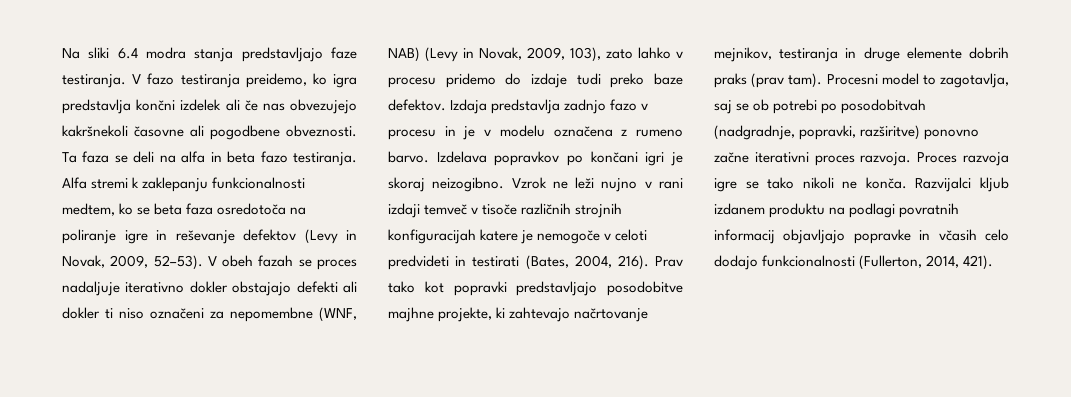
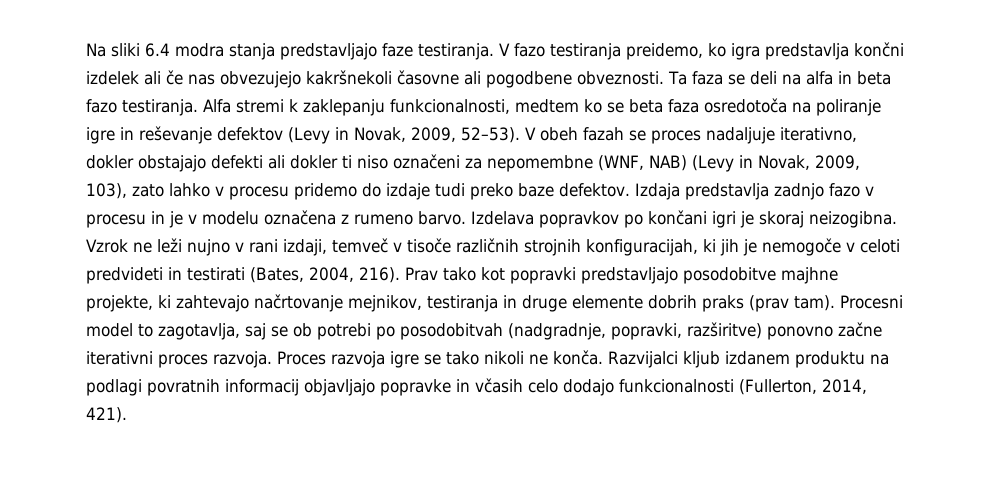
- Alfa stremi k zaklepanju funkcionalnosti medtem, ko se beta faza osredotoča na poliranje igre in reševanje defektov (Levy in Novak, 2009, 52–53).
+ Alfa stremi k zaklepanju funkcionalnosti, medtem ko se beta faza osredotoča na poliranje igre in reševanje defektov (Levy in Novak, 2009, 52–53).
- V obeh fazah se proces nadaljuje iterativno dokler obstajajo defekti ali dokler ti niso označeni za nepomembne (WNF, NAB) (Levy in Novak, 2009, 103), zato lahko v procesu pridemo do izdaje tudi preko baze defektov.
+ V obeh fazah se proces nadaljuje iterativno, dokler obstajajo defekti ali dokler ti niso označeni za nepomembne (WNF, NAB) (Levy in Novak, 2009, 103), zato lahko v procesu pridemo do izdaje tudi preko baze defektov.
- Izdelava popravkov po končani igri je skoraj neizogibno.
+ Izdelava popravkov po končani igri je skoraj neizogibna.
- Vzrok ne leži nujno v rani izdaji temveč v tisoče različnih strojnih konfiguracijah katere je nemogoče v celoti predvideti in testirati (Bates, 2004, 216).
+ Vzrok ne leži nujno v rani izdaji, temveč v tisoče različnih strojnih konfiguracijah, ki jih je nemogoče v celoti predvideti in testirati (Bates, 2004, 216).

